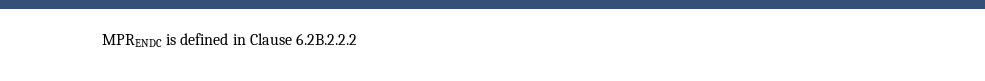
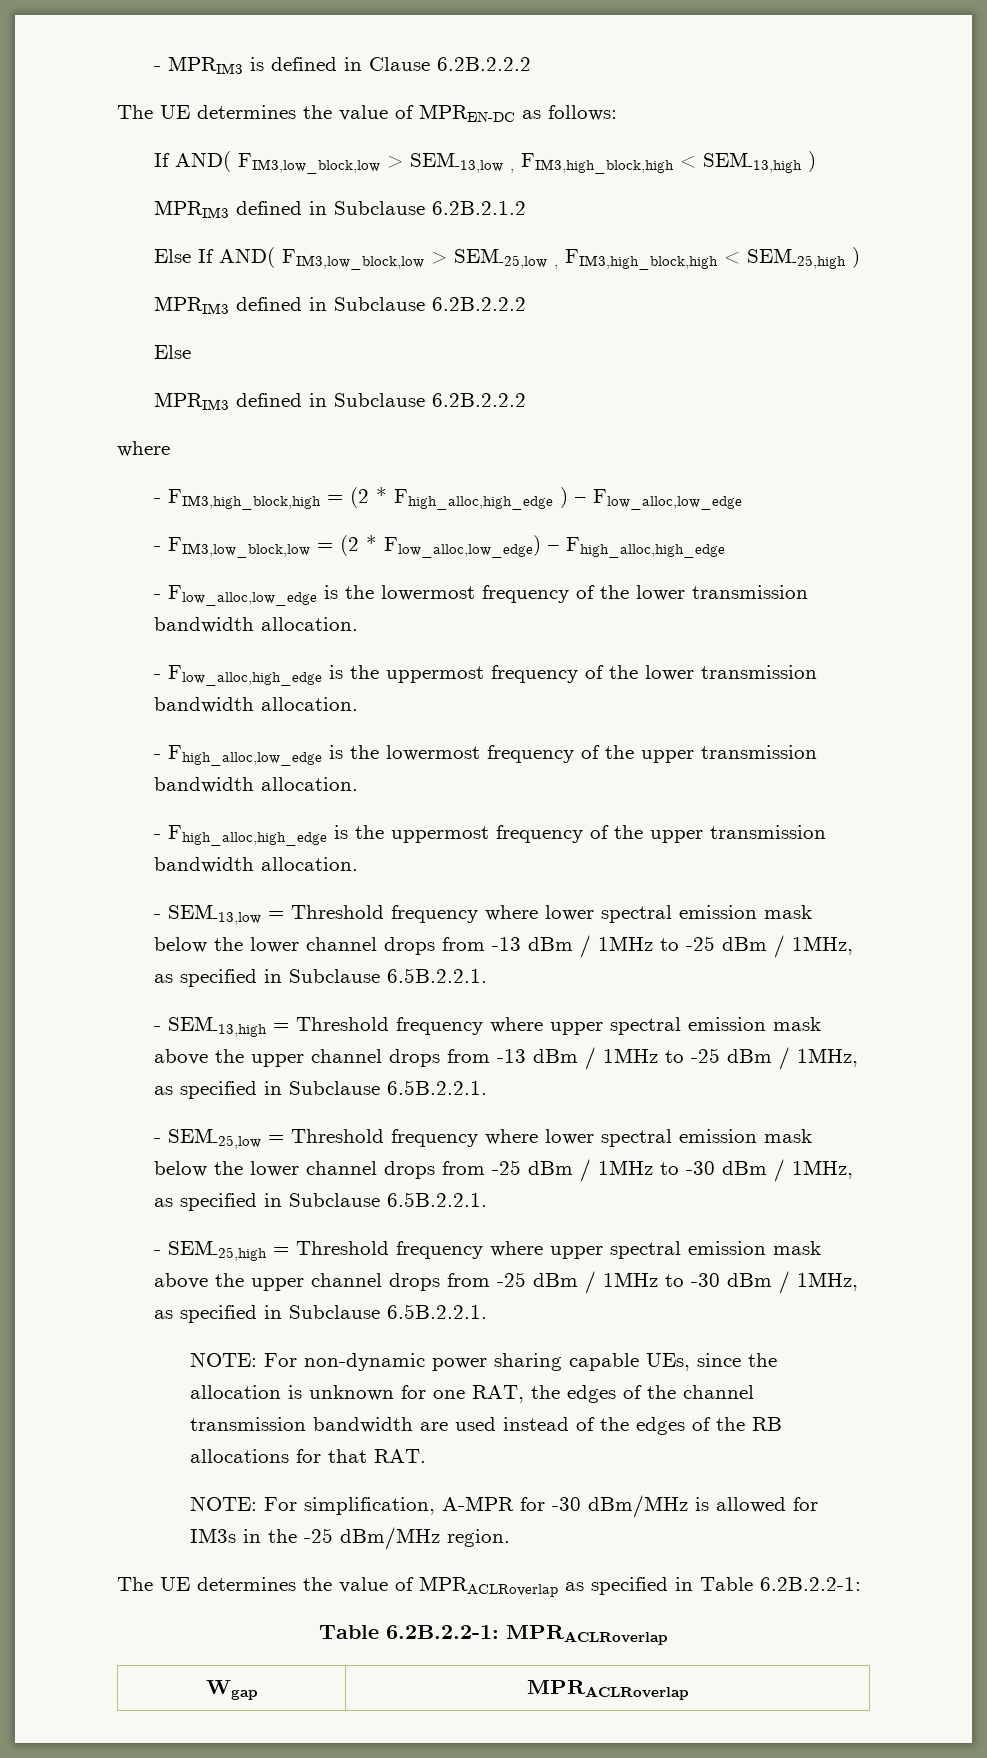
- MPRENDC is defined in Clause 6.2B.2.2.2
+ - MPRIM3 is defined in Clause 6.2B.2.2.2
+ The UE determines the value of MPREN-DC as follows:
+ If AND( FIM3,low_block,low > SEM-13,low , FIM3,high_block,high < SEM-13,high )
+ MPRIM3 defined in Subclause 6.2B.2.1.2
+ Else If AND( FIM3,low_block,low > SEM-25,low , FIM3,high_block,high < SEM-25,high )
+ MPRIM3 defined in Subclause 6.2B.2.2.2
+ Else
+ MPRIM3 defined in Subclause 6.2B.2.2.2
+ where
+ - FIM3,high_block,high = (2 * Fhigh_alloc,high_edge ) – Flow_alloc,low_edge
+ - FIM3,low_block,low = (2 * Flow_alloc,low_edge) – Fhigh_alloc,high_edge
+ - Flow_alloc,low_edge is the lowermost frequency of the lower transmission bandwidth allocation.
+ - Flow_alloc,high_edge is the uppermost frequency of the lower transmission bandwidth allocation.
+ - Fhigh_alloc,low_edge is the lowermost frequency of the upper transmission bandwidth allocation.
+ - Fhigh_alloc,high_edge is the uppermost frequency of the upper transmission bandwidth allocation.
+ - SEM-13,low = Threshold frequency where lower spectral emission mask below the lower channel drops from -13 dBm / 1MHz to -25 dBm / 1MHz, as specified in Subclause 6.5B.2.2.1.
+ - SEM-13,high = Threshold frequency where upper spectral emission mask above the upper channel drops from -13 dBm / 1MHz to -25 dBm / 1MHz, as specified in Subclause 6.5B.2.2.1.
+ - SEM-25,low = Threshold frequency where lower spectral emission mask below the lower channel drops from -25 dBm / 1MHz to -30 dBm / 1MHz, as specified in Subclause 6.5B.2.2.1.
+ - SEM-25,high = Threshold frequency where upper spectral emission mask above the upper channel drops from -25 dBm / 1MHz to -30 dBm / 1MHz, as specified in Subclause 6.5B.2.2.1.
+ NOTE: For non-dynamic power sharing capable UEs, since the allocation is unknown for one RAT, the edges of the channel transmission bandwidth are used instead of the edges of the RB allocations for that RAT.
+ NOTE: For simplification, A-MPR for -30 dBm/MHz is allowed for IM3s in the -25 dBm/MHz region.
+ The UE determines the value of MPRACLRoverlap as specified in Table 6.2B.2.2-1:
+ Table 6.2B.2.2-1: MPRACLRoverlap
+ Wgap | MPRACLRoverlap

